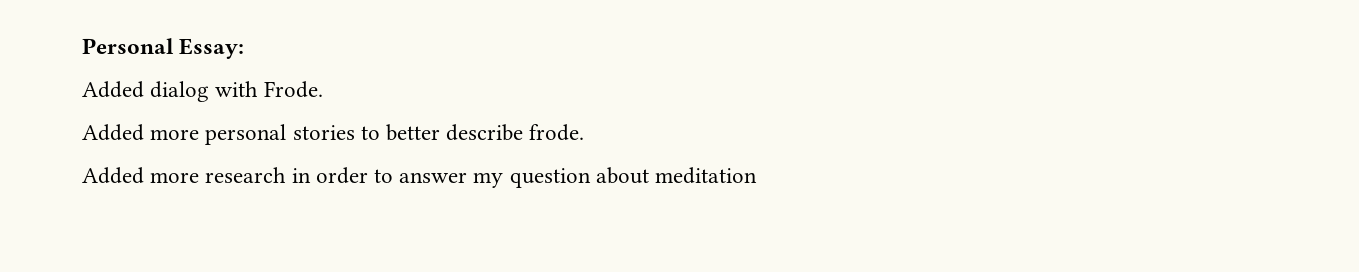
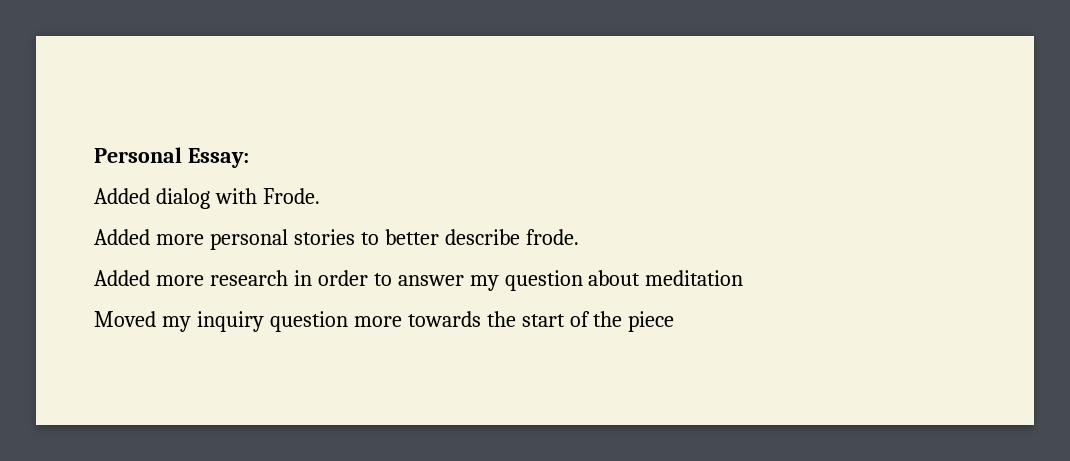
+ Moved my inquiry question more towards the start of the piece

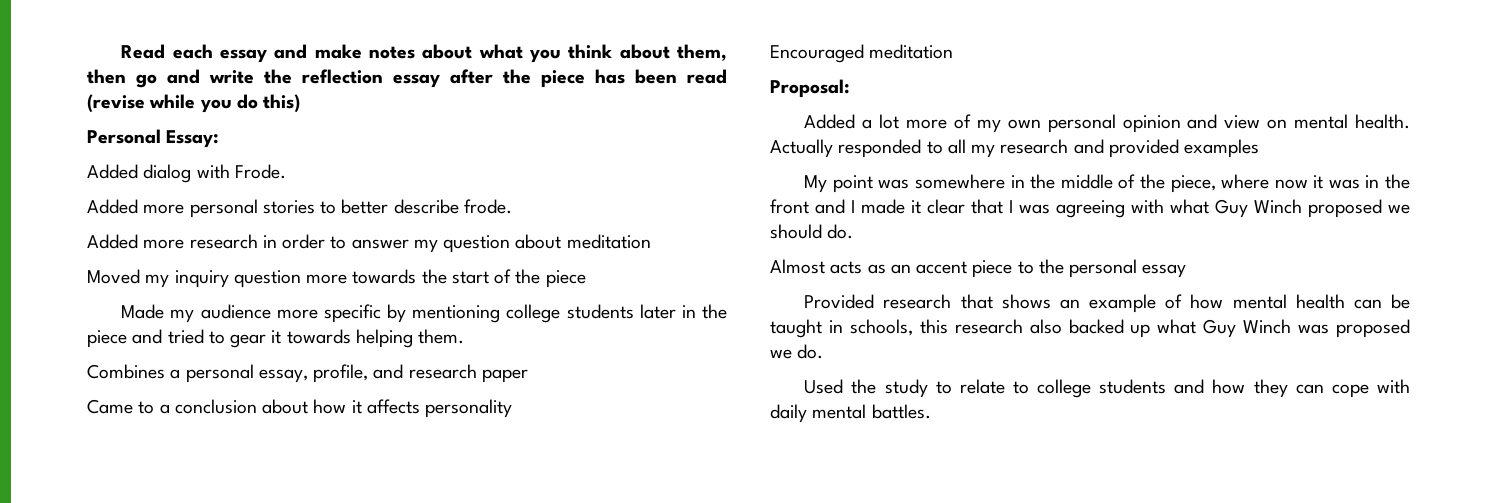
+ Read each essay and make notes about what you think about them, then go and write the reflection essay after the piece has been read (revise while you do this)
+ Made my audience more specific by mentioning college students later in the piece and tried to gear it towards helping them.
+ Combines a personal essay, profile, and research paper
+ Came to a conclusion about how it affects personality
+ Encouraged meditation
+ Proposal:
+ Added a lot more of my own personal opinion and view on mental health. Actually responded to all my research and provided examples
+ My point was somewhere in the middle of the piece, where now it was in the front and I made it clear that I was agreeing with what Guy Winch proposed we should do.
+ Almost acts as an accent piece to the personal essay
+ Provided research that shows an example of how mental health can be taught in schools, this research also backed up what Guy Winch was proposed we do.
+ Used the study to relate to college students and how they can cope with daily mental battles.

